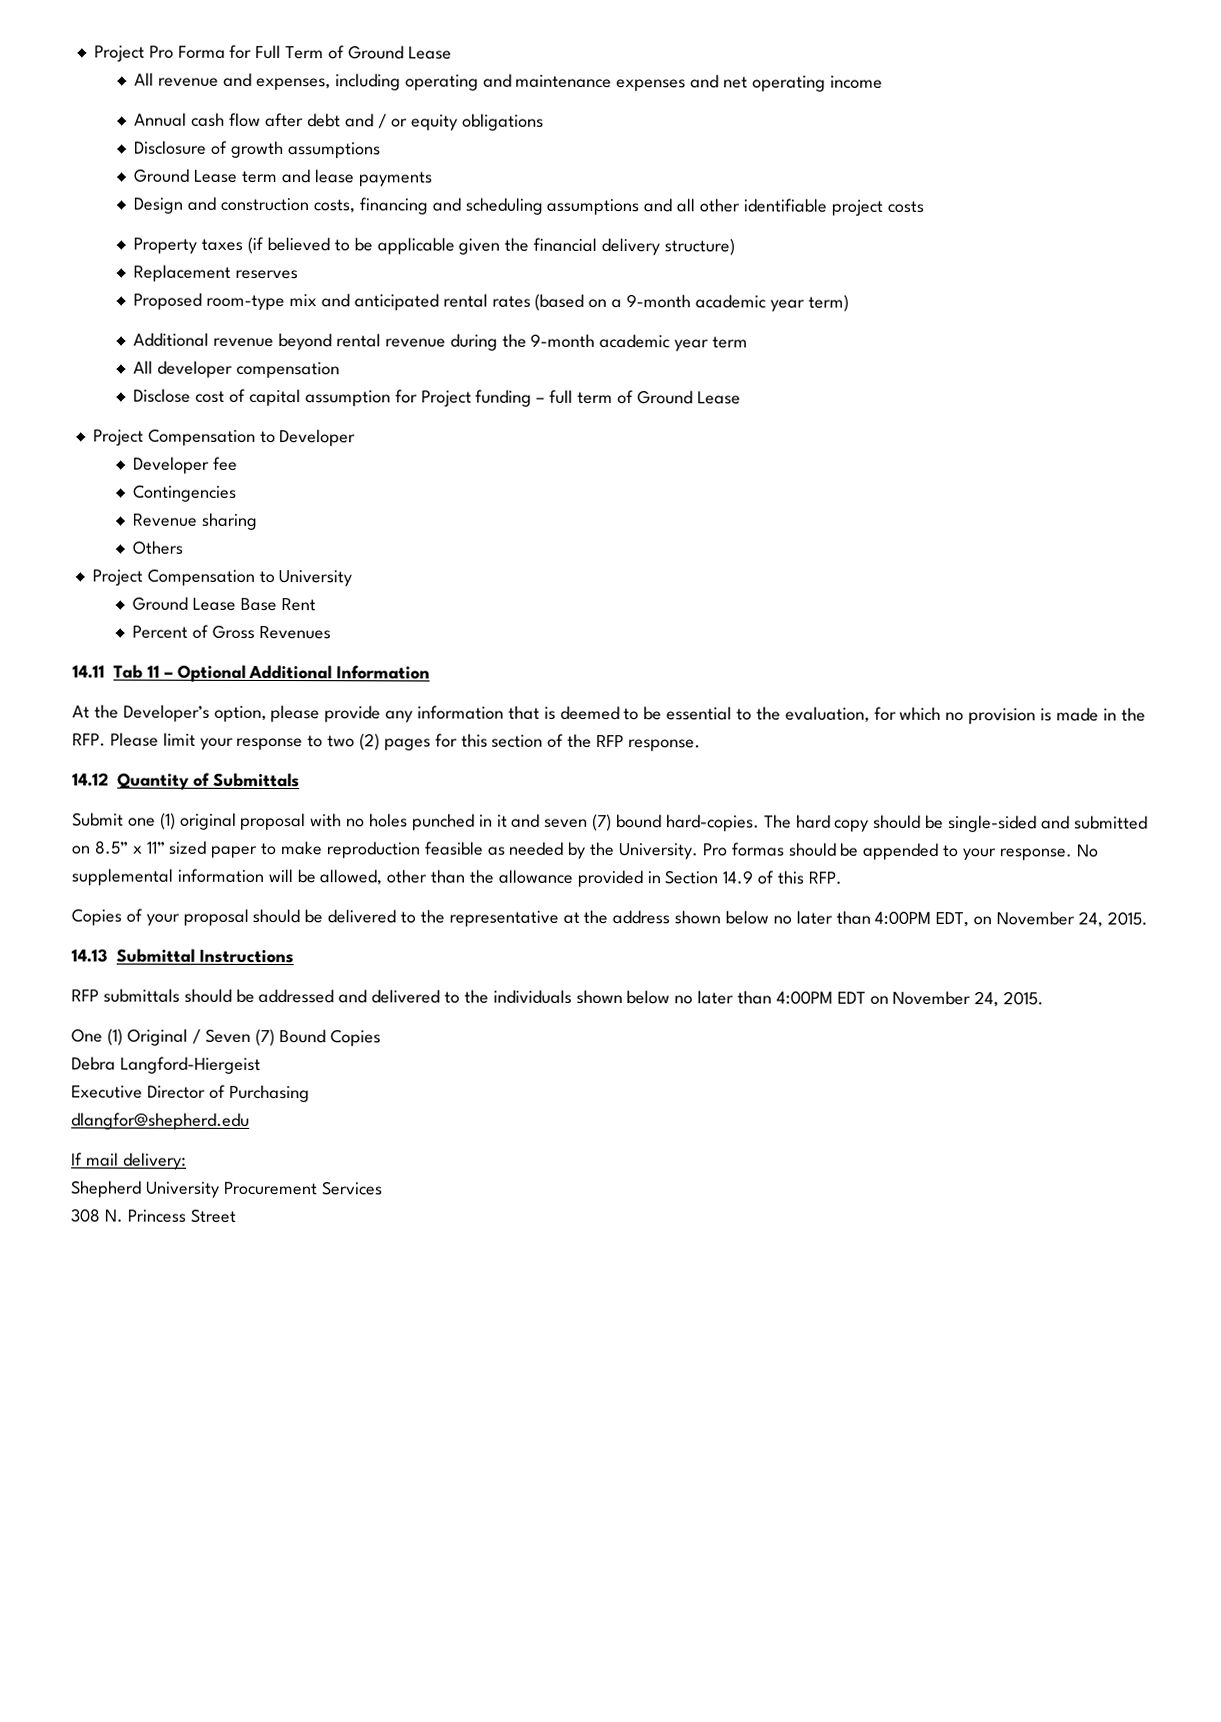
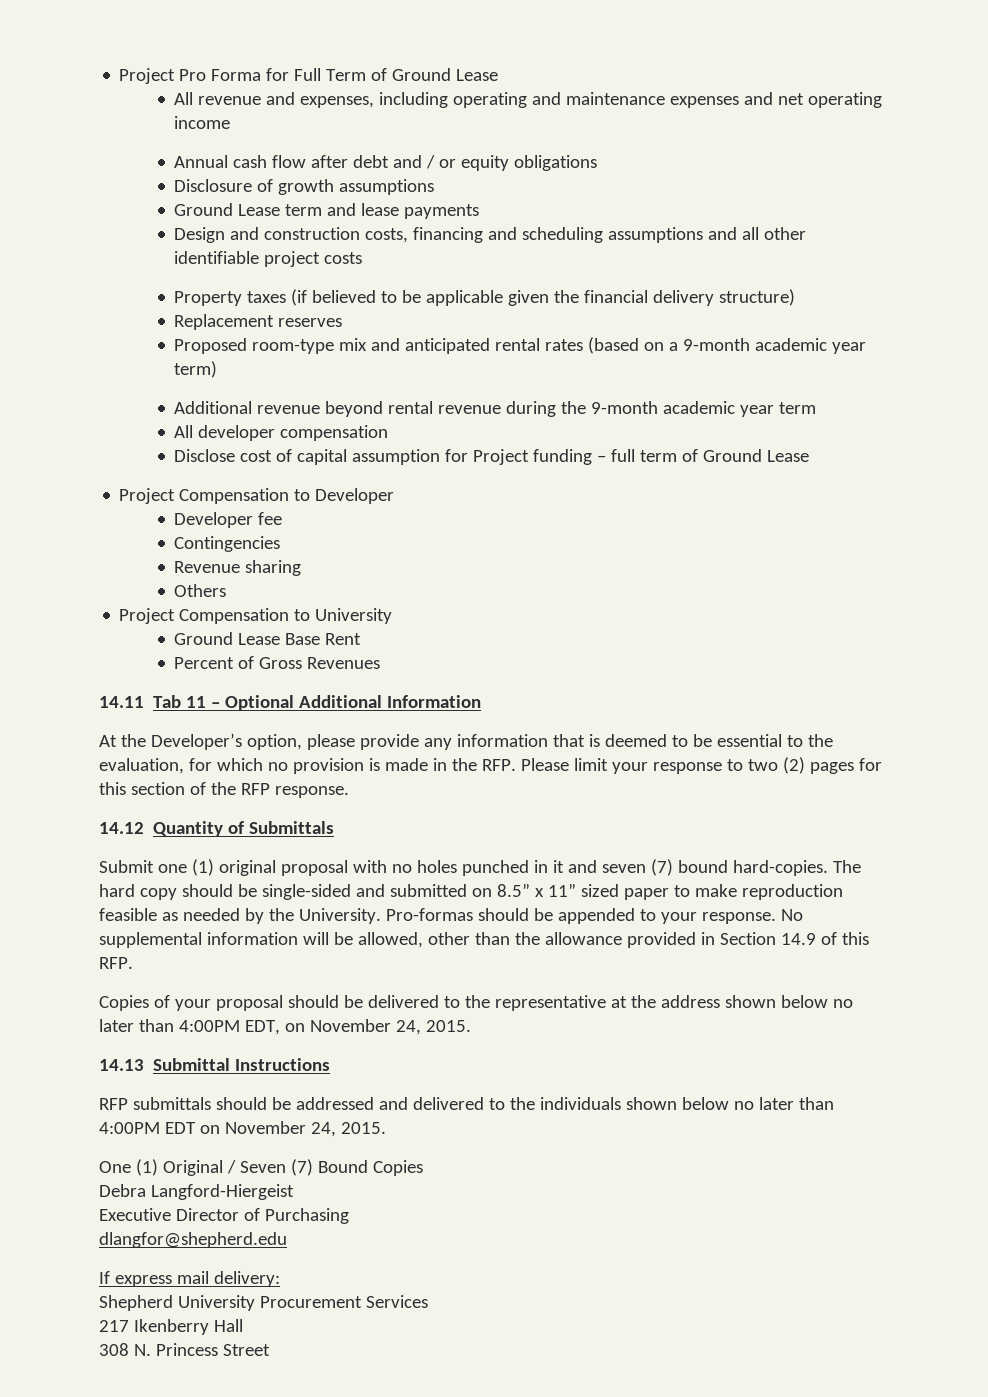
- Pro formas should be appended to your response.
+ Pro-formas should be appended to your response.
- If mail delivery:
+ If express mail delivery:
+ 217 Ikenberry Hall

